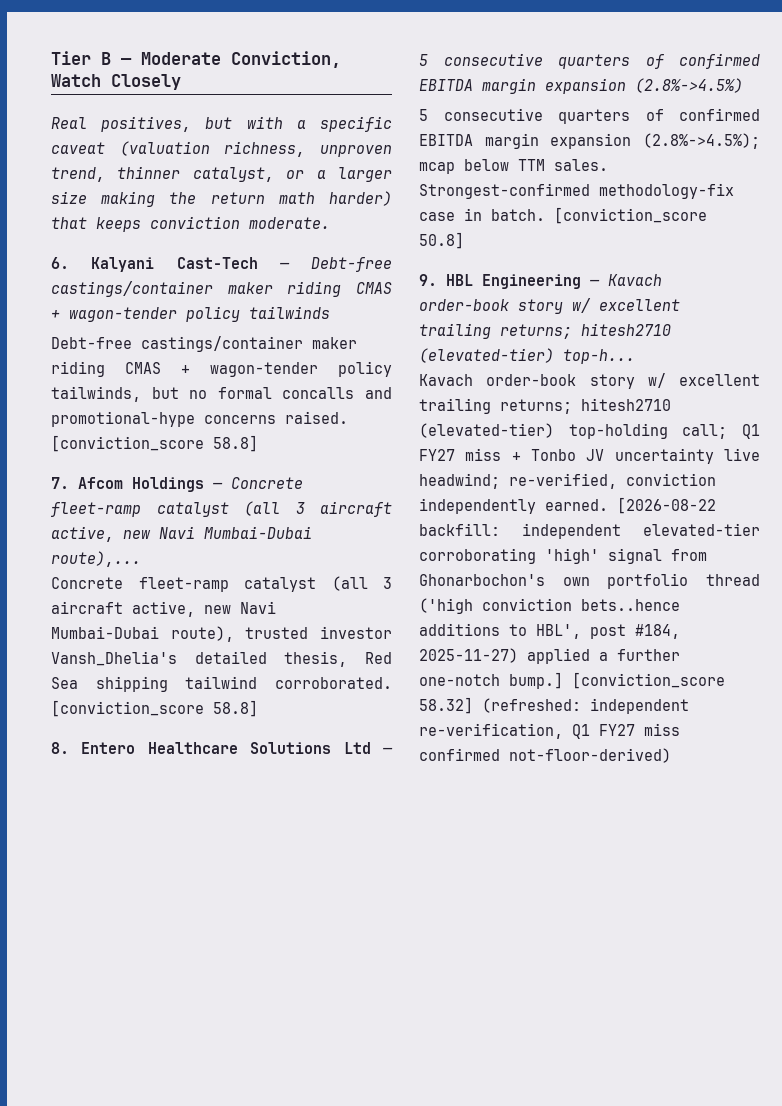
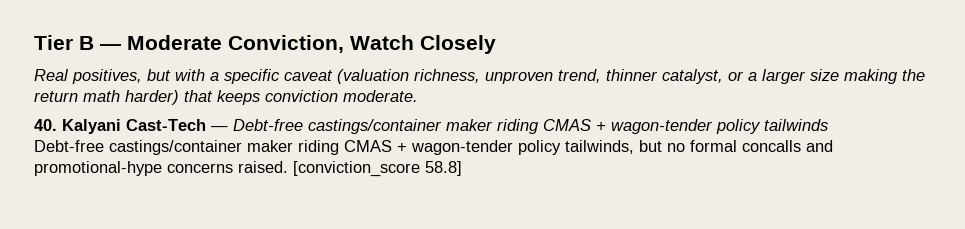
- 6. Kalyani Cast-Tech — Debt-free castings/container maker riding CMAS + wagon-tender policy tailwinds
+ 40. Kalyani Cast-Tech — Debt-free castings/container maker riding CMAS + wagon-tender policy tailwinds
- 7. Afcom Holdings — Concrete fleet-ramp catalyst (all 3 aircraft active, new Navi Mumbai-Dubai route),...
- Concrete fleet-ramp catalyst (all 3 aircraft active, new Navi Mumbai-Dubai route), trusted investor Vansh_Dhelia's detailed thesis, Red Sea shipping tailwind corroborated. [conviction_score 58.8]
- 8. Entero Healthcare Solutions Ltd — 5 consecutive quarters of confirmed EBITDA margin expansion (2.8%->4.5%)
- 5 consecutive quarters of confirmed EBITDA margin expansion (2.8%->4.5%); mcap below TTM sales. Strongest-confirmed methodology-fix case in batch. [conviction_score 50.8]
- 9. HBL Engineering — Kavach order-book story w/ excellent trailing returns; hitesh2710 (elevated-tier) top-h...
- Kavach order-book story w/ excellent trailing returns; hitesh2710 (elevated-tier) top-holding call; Q1 FY27 miss + Tonbo JV uncertainty live headwind; re-verified, conviction independently earned. [2026-08-22 backfill: independent elevated-tier corroborating 'high' signal from Ghonarbochon's own portfolio thread ('high conviction bets..hence additions to HBL', post #184, 2025-11-27) applied a further one-notch bump.] [conviction_score 58.32] (refreshed: independent re-verification, Q1 FY27 miss confirmed not-floor-derived)

